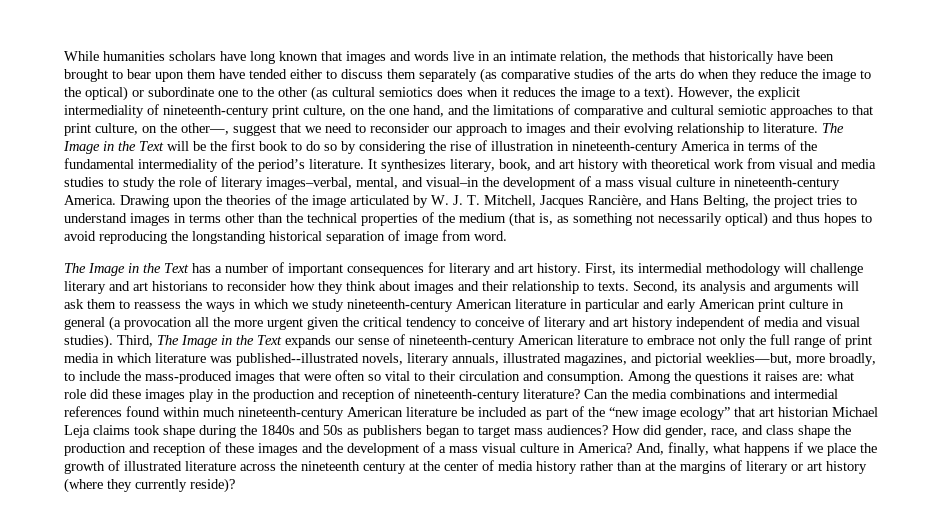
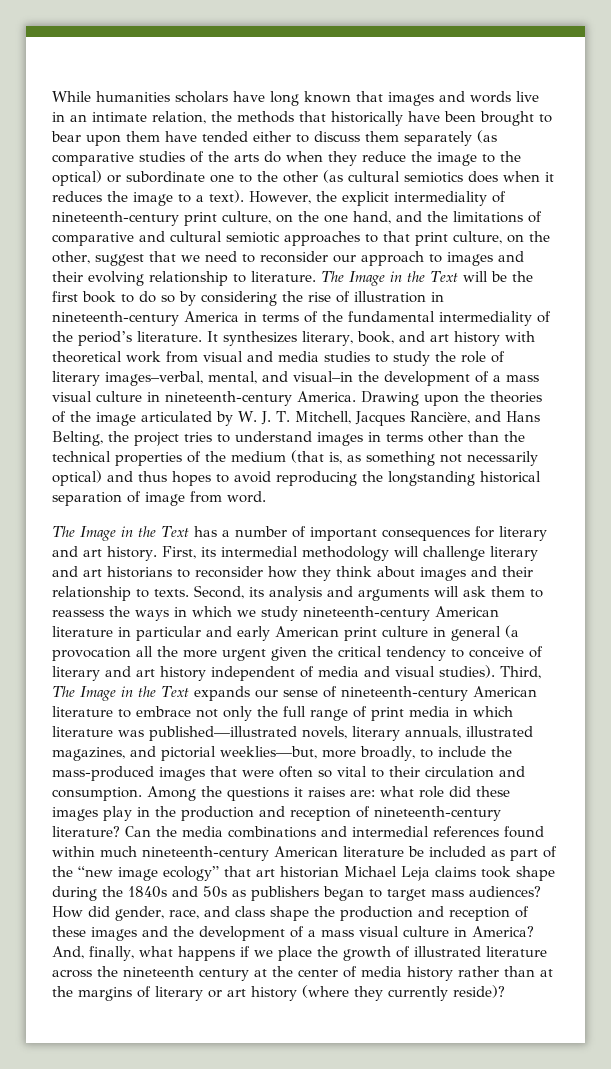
- However, the explicit intermediality of nineteenth-century print culture, on the one hand, and the limitations of comparative and cultural semiotic approaches to that print culture, on the other—, suggest that we need to reconsider our approach to images and their evolving relationship to literature.
+ However, the explicit intermediality of nineteenth-century print culture, on the one hand, and the limitations of comparative and cultural semiotic approaches to that print culture, on the other, suggest that we need to reconsider our approach to images and their evolving relationship to literature.
- Third, The Image in the Text expands our sense of nineteenth-century American literature to embrace not only the full range of print media in which literature was published--illustrated novels, literary annuals, illustrated magazines, and pictorial weeklies—but, more broadly, to include the mass-produced images that were often so vital to their circulation and consumption.
+ Third, The Image in the Text expands our sense of nineteenth-century American literature to embrace not only the full range of print media in which literature was published—illustrated novels, literary annuals, illustrated magazines, and pictorial weeklies—but, more broadly, to include the mass-produced images that were often so vital to their circulation and consumption.

